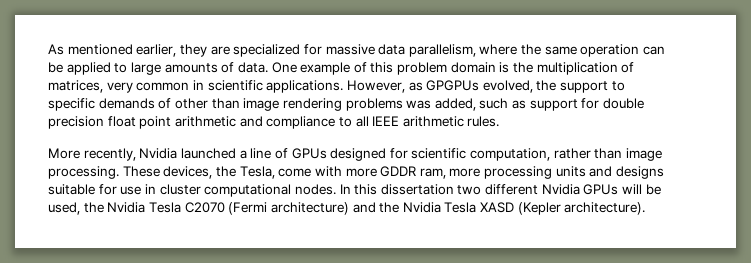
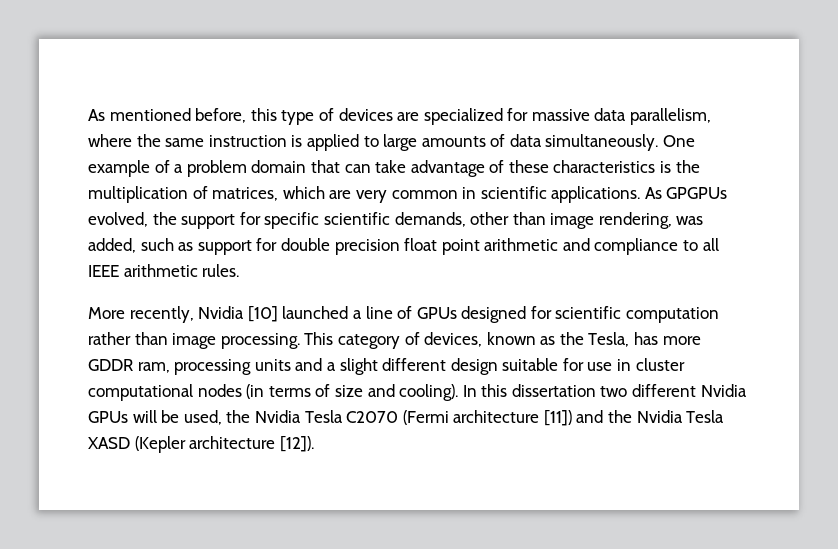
- As mentioned earlier, they are specialized for massive data parallelism, where the same operation can be applied to large amounts of data.
+ As mentioned before, this type of devices are specialized for massive data parallelism, where the same instruction is applied to large amounts of data simultaneously.
- One example of this problem domain is the multiplication of matrices, very common in scientific applications.
+ One example of a problem domain that can take advantage of these characteristics is the multiplication of matrices, which are very common in scientific applications.
- However, as GPGPUs evolved, the support to specific demands of other than image rendering problems was added, such as support for double precision float point arithmetic and compliance to all IEEE arithmetic rules.
+ As GPGPUs evolved, the support for specific scientific demands, other than image rendering, was added, such as support for double precision float point arithmetic and compliance to all IEEE arithmetic rules.
- More recently, Nvidia launched a line of GPUs designed for scientific computation, rather than image processing.
+ More recently, Nvidia [10] launched a line of GPUs designed for scientific computation rather than image processing.
- These devices, the Tesla, come with more GDDR ram, more processing units and designs suitable for use in cluster computational nodes.
+ This category of devices, known as the Tesla, has more GDDR ram, processing units and a slight different design suitable for use in cluster computational nodes (in terms of size and cooling).
- In this dissertation two different Nvidia GPUs will be used, the Nvidia Tesla C2070 (Fermi architecture) and the Nvidia Tesla XASD (Kepler architecture).
+ In this dissertation two different Nvidia GPUs will be used, the Nvidia Tesla C2070 (Fermi architecture [11]) and the Nvidia Tesla XASD (Kepler architecture [12]).

